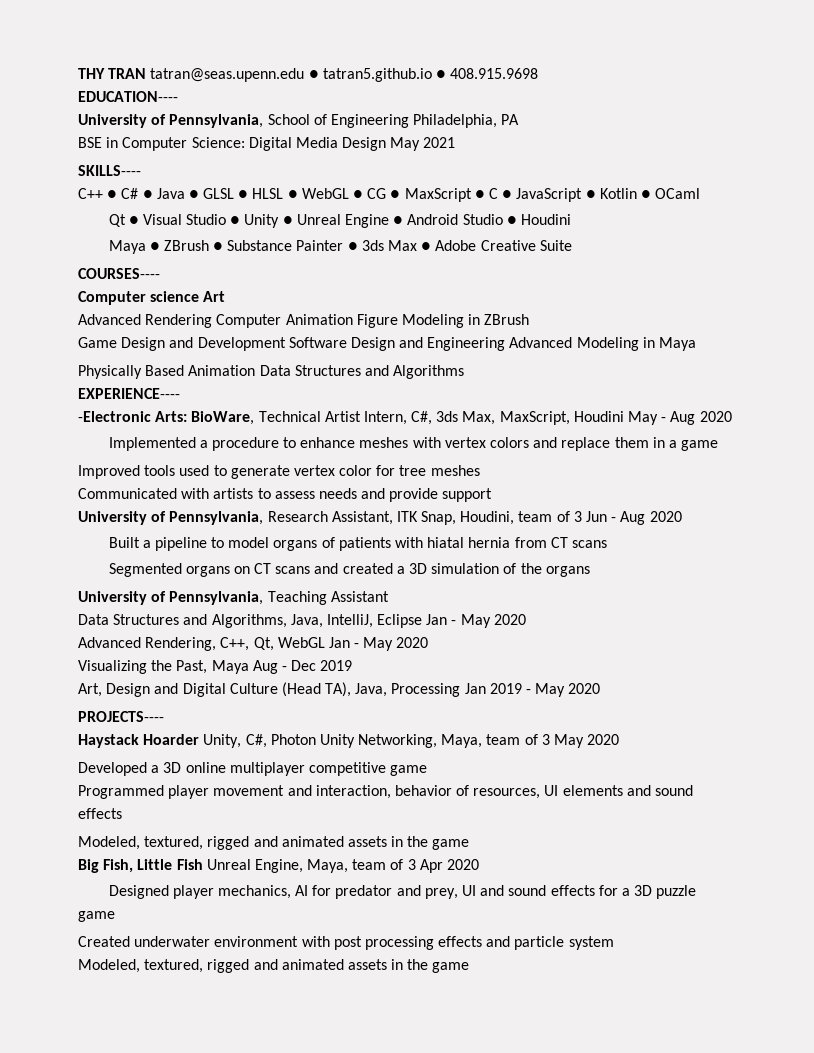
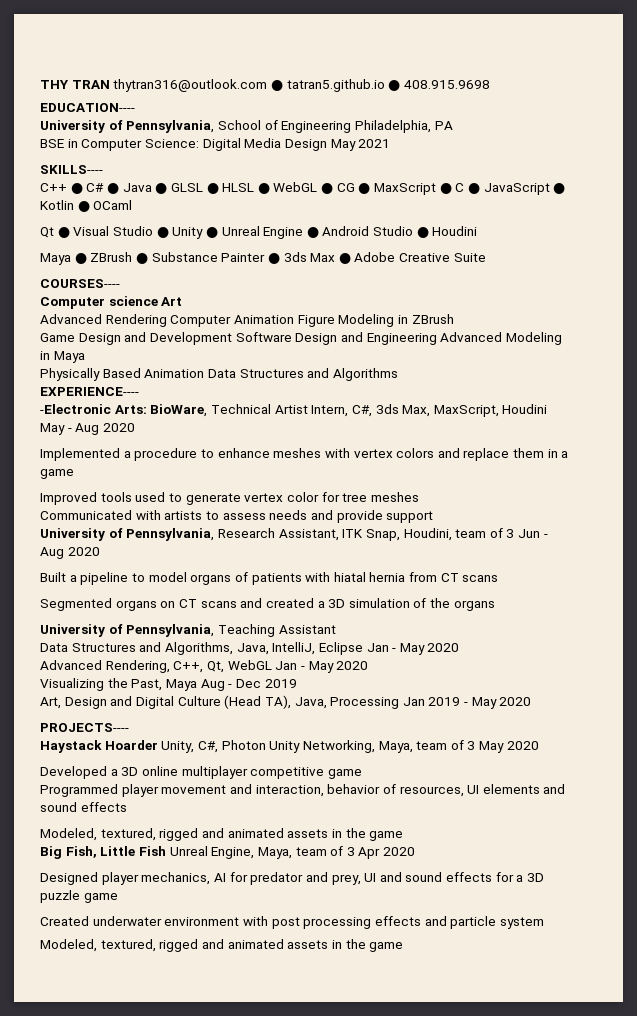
- THY TRAN tatran@seas.upenn.edu ● tatran5.github.io ● 408.915.9698
+ THY TRAN thytran316@outlook.com ● tatran5.github.io ● 408.915.9698

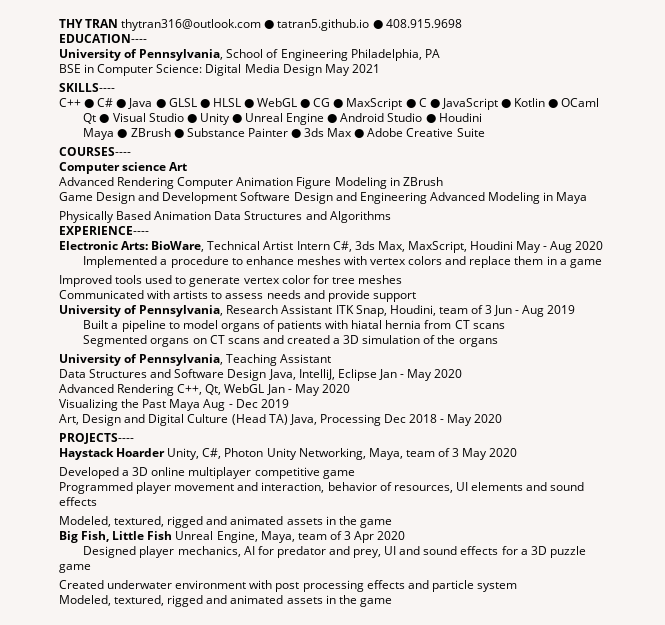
- -Electronic Arts: BioWare, Technical Artist Intern, C#, 3ds Max, MaxScript, Houdini May - Aug 2020
+ Electronic Arts: BioWare, Technical Artist Intern C#, 3ds Max, MaxScript, Houdini May - Aug 2020
- University of Pennsylvania, Research Assistant, ITK Snap, Houdini, team of 3 Jun - Aug 2020
+ University of Pennsylvania, Research Assistant ITK Snap, Houdini, team of 3 Jun - Aug 2019
- Data Structures and Algorithms, Java, IntelliJ, Eclipse Jan - May 2020
+ Data Structures and Software Design Java, IntelliJ, Eclipse Jan - May 2020
- Advanced Rendering, C++, Qt, WebGL Jan - May 2020
+ Advanced Rendering C++, Qt, WebGL Jan - May 2020
- Visualizing the Past, Maya Aug - Dec 2019
+ Visualizing the Past Maya Aug - Dec 2019
- Art, Design and Digital Culture (Head TA), Java, Processing Jan 2019 - May 2020
+ Art, Design and Digital Culture (Head TA) Java, Processing Dec 2018 - May 2020

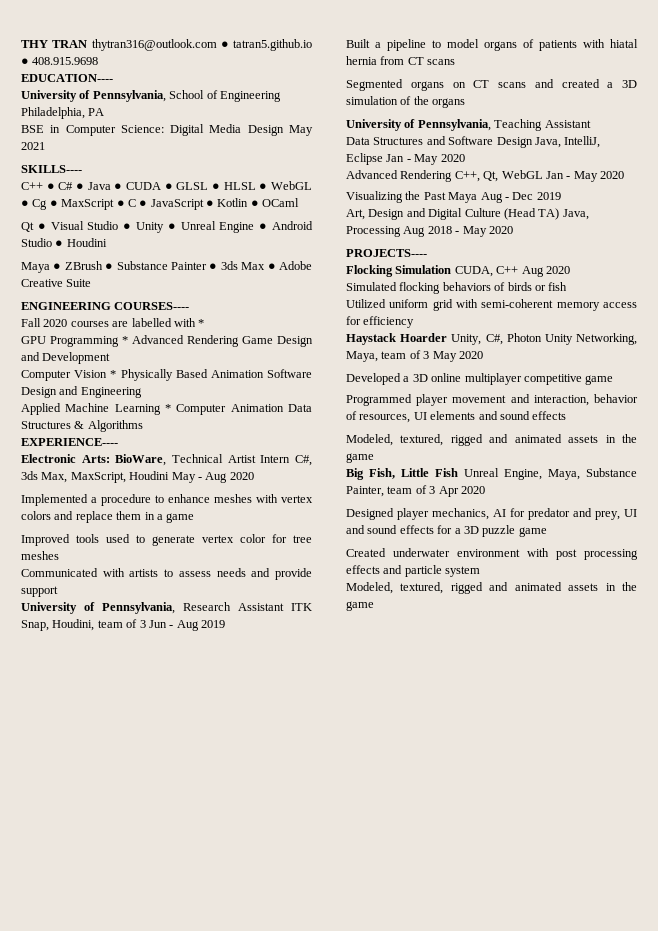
- C++ ● C# ● Java ● GLSL ● HLSL ● WebGL ● CG ● MaxScript ● C ● JavaScript ● Kotlin ● OCaml
+ C++ ● C# ● Java ● CUDA ● GLSL ● HLSL ● WebGL ● Cg ● MaxScript ● C ● JavaScript ● Kotlin ● OCaml
- COURSES----
+ ENGINEERING COURSES----
- Computer science Art
- Advanced Rendering Computer Animation Figure Modeling in ZBrush
- Game Design and Development Software Design and Engineering Advanced Modeling in Maya
- Physically Based Animation Data Structures and Algorithms
+ Fall 2020 courses are labelled with *
+ GPU Programming * Advanced Rendering Game Design and Development
+ Computer Vision * Physically Based Animation Software Design and Engineering
+ Applied Machine Learning * Computer Animation Data Structures & Algorithms
- Art, Design and Digital Culture (Head TA) Java, Processing Dec 2018 - May 2020
+ Art, Design and Digital Culture (Head TA) Java, Processing Aug 2018 - May 2020
+ Flocking Simulation CUDA, C++ Aug 2020
+ Simulated flocking behaviors of birds or fish
+ Utilized uniform grid with semi-coherent memory access for efficiency
- Big Fish, Little Fish Unreal Engine, Maya, team of 3 Apr 2020
+ Big Fish, Little Fish Unreal Engine, Maya, Substance Painter, team of 3 Apr 2020

